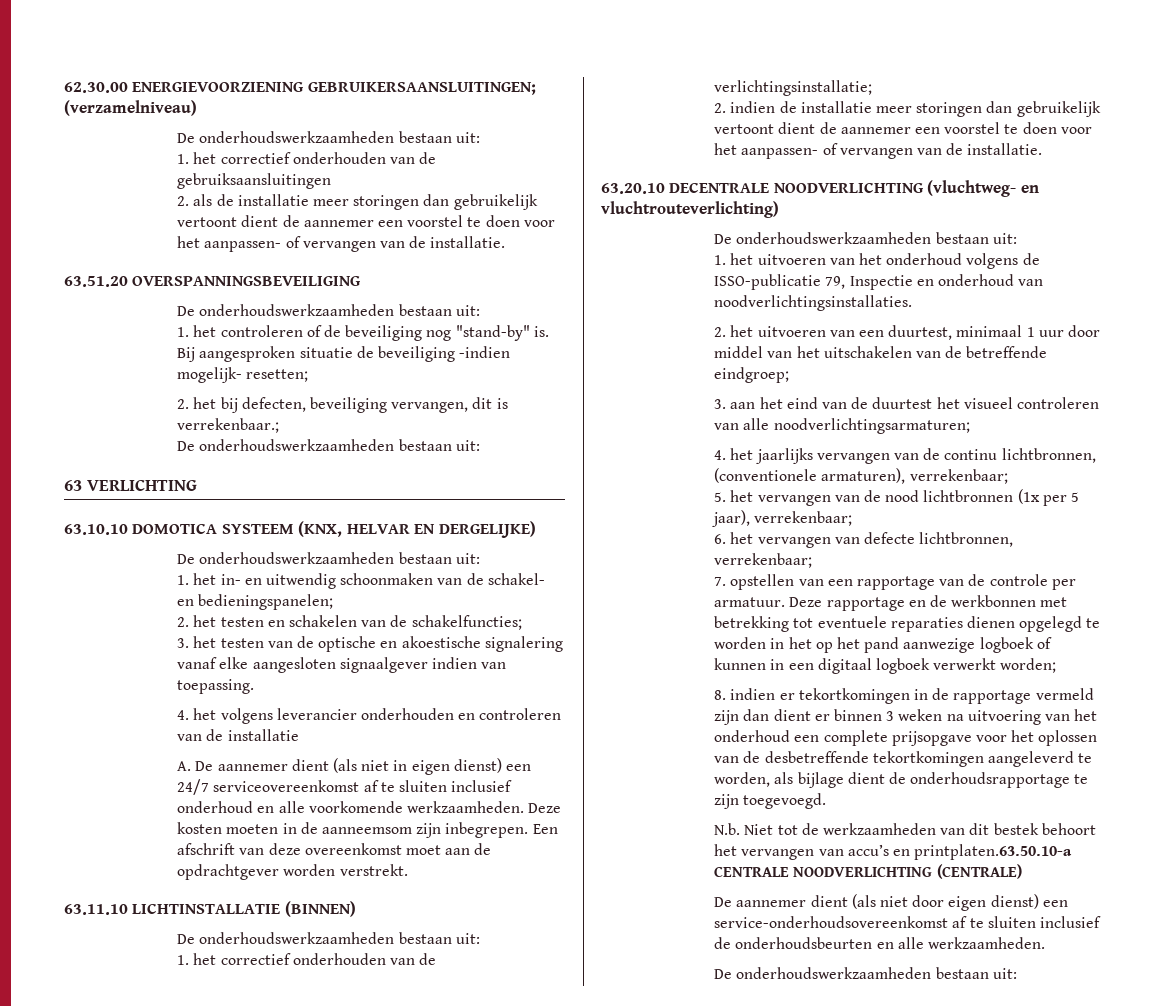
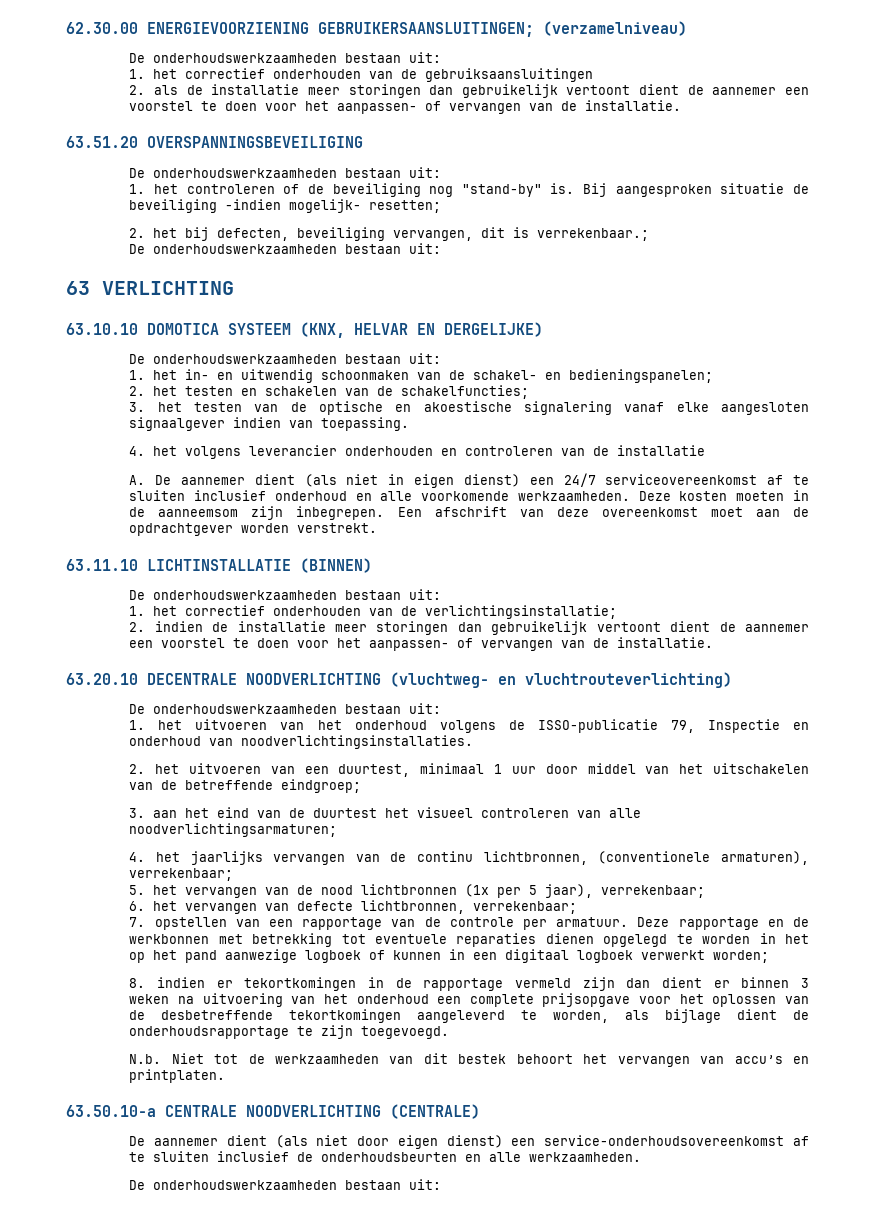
- N.b. Niet tot de werkzaamheden van dit bestek behoort het vervangen van accu’s en printplaten.63.50.10-a CENTRALE NOODVERLICHTING (CENTRALE)
+ N.b. Niet tot de werkzaamheden van dit bestek behoort het vervangen van accu’s en printplaten.
+ 63.50.10-a CENTRALE NOODVERLICHTING (CENTRALE)

